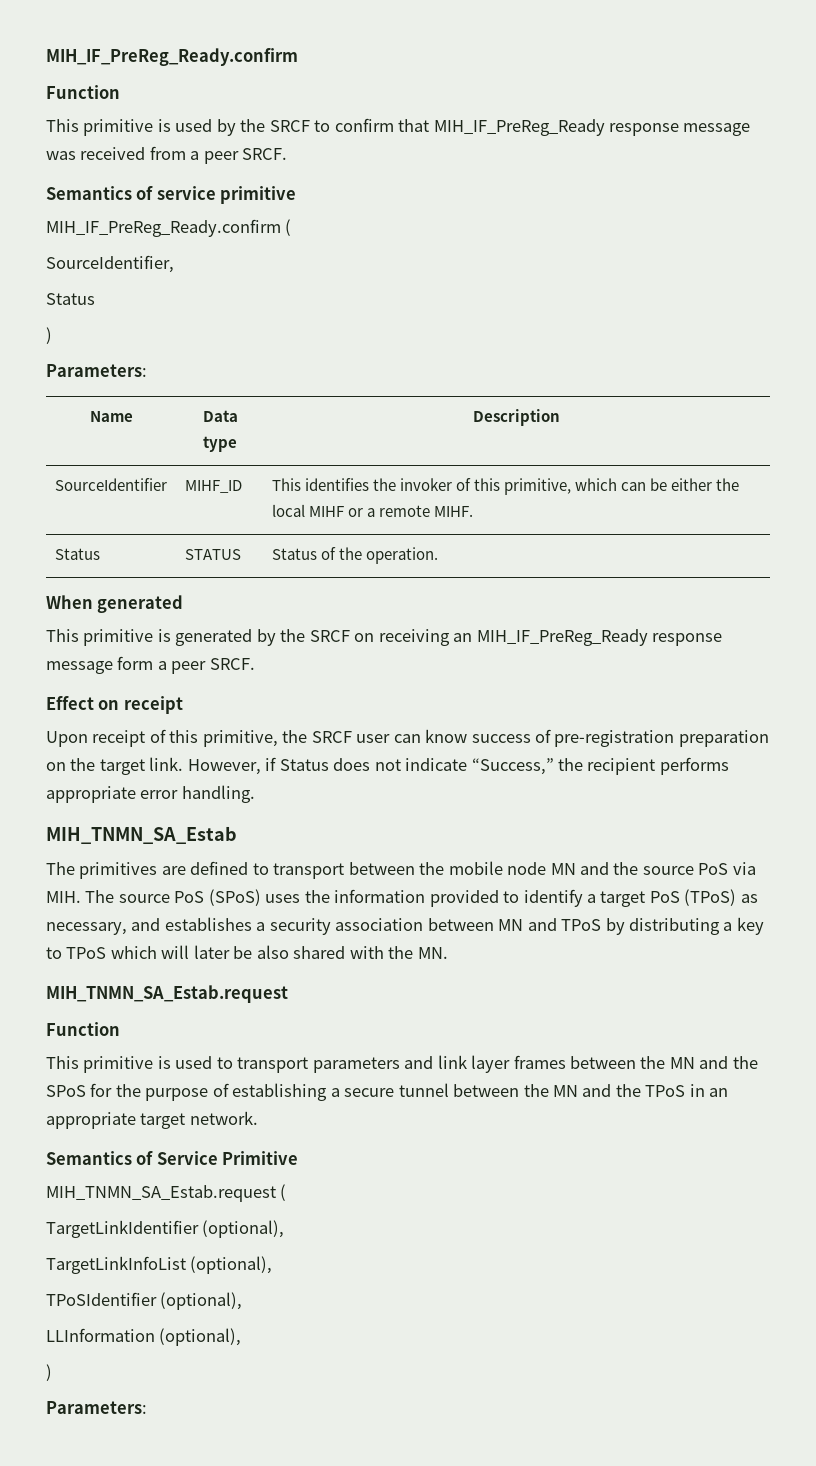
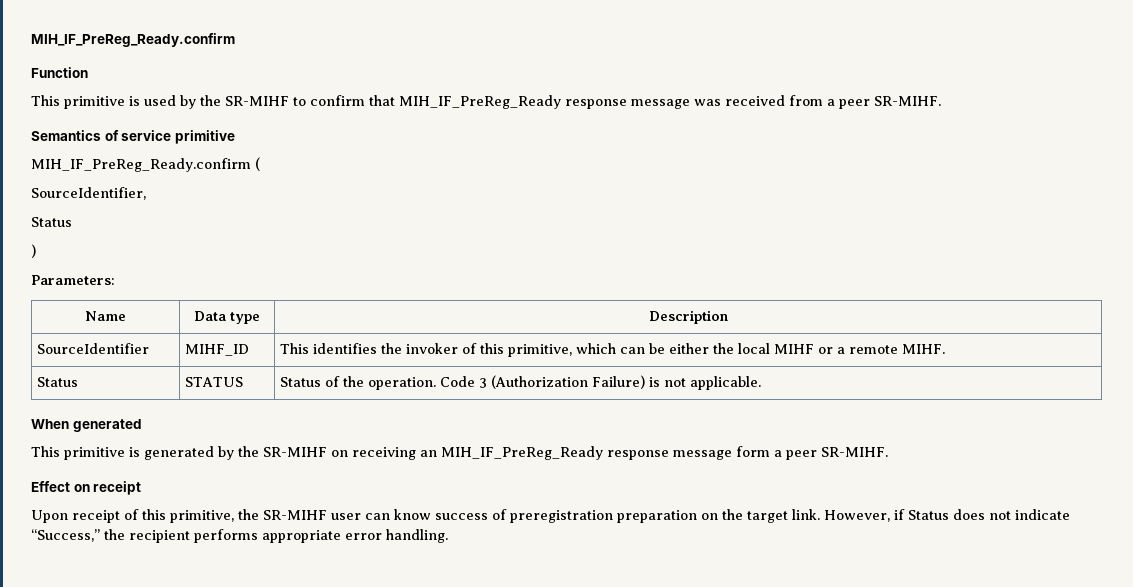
- This primitive is used by the SRCF to confirm that MIH_IF_PreReg_Ready response message was received from a peer SRCF.
+ This primitive is used by the SR-MIHF to confirm that MIH_IF_PreReg_Ready response message was received from a peer SR-MIHF.
- Status | STATUS | Status of the operation.
+ Status | STATUS | Status of the operation. Code 3 (Authorization Failure) is not applicable.
- This primitive is generated by the SRCF on receiving an MIH_IF_PreReg_Ready response message form a peer SRCF.
+ This primitive is generated by the SR-MIHF on receiving an MIH_IF_PreReg_Ready response message form a peer SR-MIHF.
- Upon receipt of this primitive, the SRCF user can know success of pre-registration preparation on the target link.
+ Upon receipt of this primitive, the SR-MIHF user can know success of preregistration preparation on the target link.
- MIH_TNMN_SA_Estab
- The primitives are defined to transport between the mobile node MN and the source PoS via MIH. The source PoS (SPoS) uses the information provided to identify a target PoS (TPoS) as necessary, and establishes a security association between MN and TPoS by distributing a key to TPoS which will later be also shared with the MN.
- MIH_TNMN_SA_Estab.request
- Function
- This primitive is used to transport parameters and link layer frames between the MN and the SPoS for the purpose of establishing a secure tunnel between the MN and the TPoS in an appropriate target network.
- Semantics of Service Primitive
- MIH_TNMN_SA_Estab.request (
- TargetLinkIdentifier (optional),
- TargetLinkInfoList (optional),
- TPoSIdentifier (optional),
- LLInformation (optional),
- )
- Parameters:

